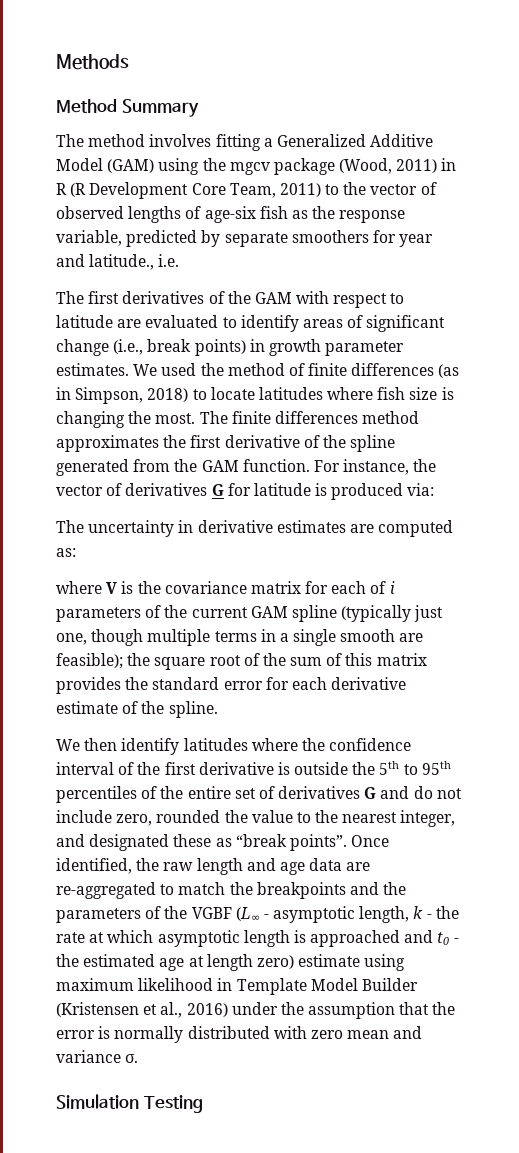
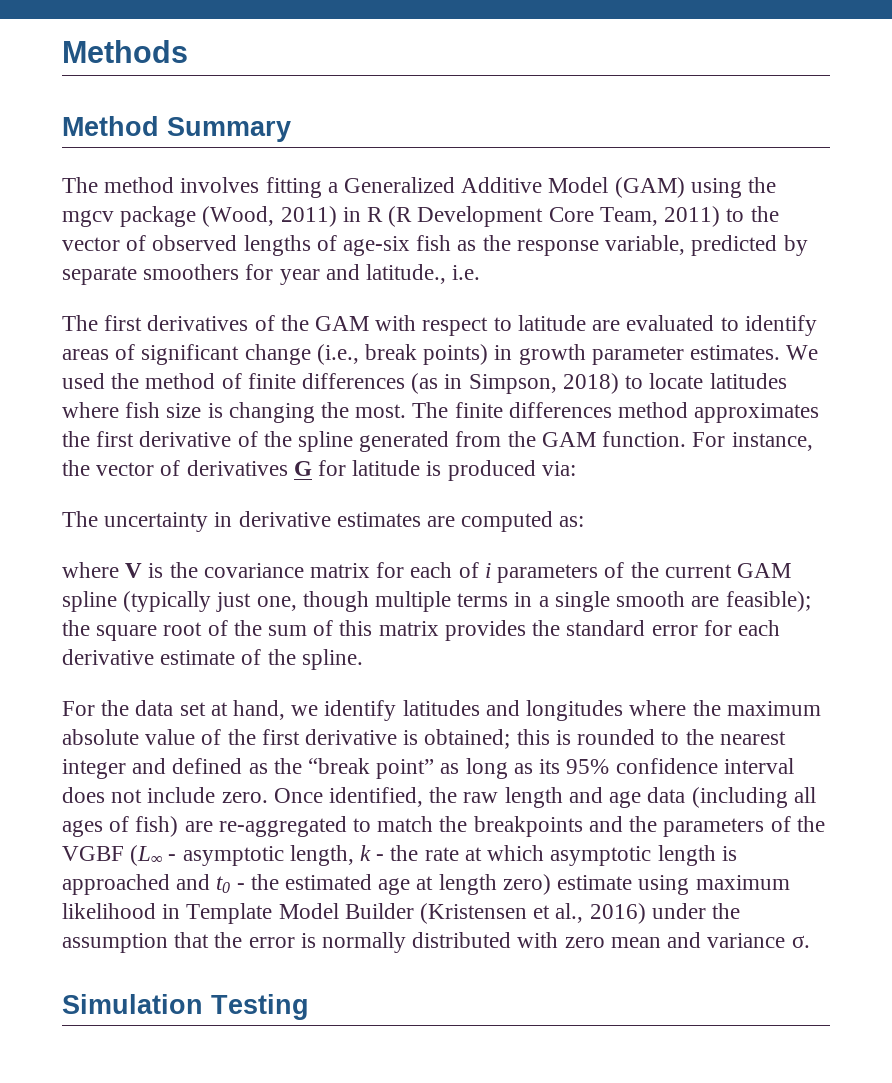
- We then identify latitudes where the confidence interval of the first derivative is outside the 5th to 95th percentiles of the entire set of derivatives G and do not include zero, rounded the value to the nearest integer, and designated these as “break points”.
+ For the data set at hand, we identify latitudes and longitudes where the maximum absolute value of the first derivative is obtained; this is rounded to the nearest integer and defined as the “break point” as long as its 95% confidence interval does not include zero.
- Once identified, the raw length and age data are re-aggregated to match the breakpoints and the parameters of the VGBF (L∞ - asymptotic length, k - the rate at which asymptotic length is approached and t0 - the estimated age at length zero) estimate using maximum likelihood in Template Model Builder (Kristensen et al., 2016) under the assumption that the error is normally distributed with zero mean and variance σ.
+ Once identified, the raw length and age data (including all ages of fish) are re-aggregated to match the breakpoints and the parameters of the VGBF (L∞ - asymptotic length, k - the rate at which asymptotic length is approached and t0 - the estimated age at length zero) estimate using maximum likelihood in Template Model Builder (Kristensen et al., 2016) under the assumption that the error is normally distributed with zero mean and variance σ.

